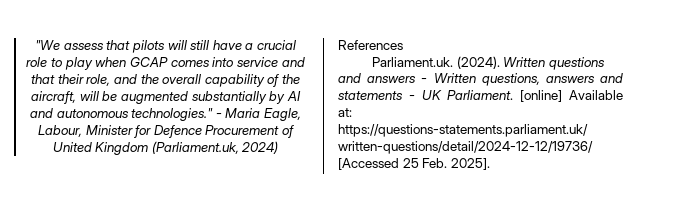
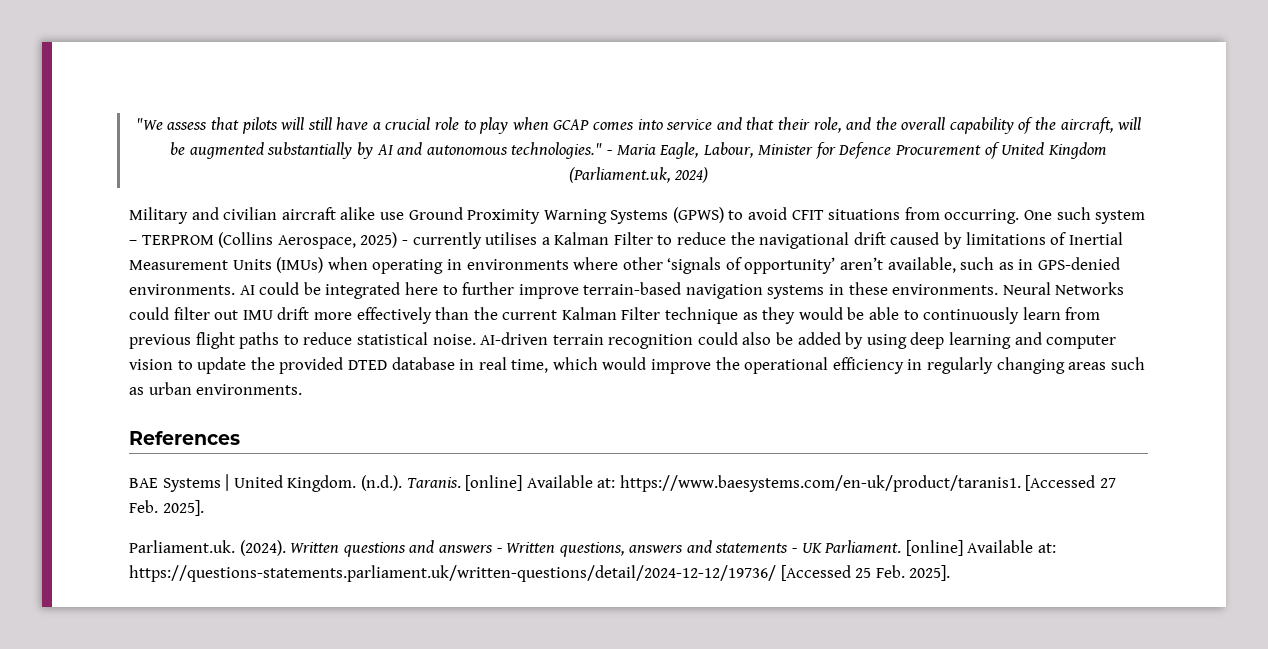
+ Military and civilian aircraft alike use Ground Proximity Warning Systems (GPWS) to avoid CFIT situations from occurring. One such system – TERPROM (Collins Aerospace, 2025) - currently utilises a Kalman Filter to reduce the navigational drift caused by limitations of Inertial Measurement Units (IMUs) when operating in environments where other ‘signals of opportunity’ aren’t available, such as in GPS-denied environments. AI could be integrated here to further improve terrain-based navigation systems in these environments. Neural Networks could filter out IMU drift more effectively than the current Kalman Filter technique as they would be able to continuously learn from previous flight paths to reduce statistical noise. AI-driven terrain recognition could also be added by using deep learning and computer vision to update the provided DTED database in real time, which would improve the operational efficiency in regularly changing areas such as urban environments.
  References
+ BAE Systems | United Kingdom. (n.d.). Taranis. [online] Available at: https://www.baesystems.com/en-uk/product/taranis1. [Accessed 27 Feb. 2025].

